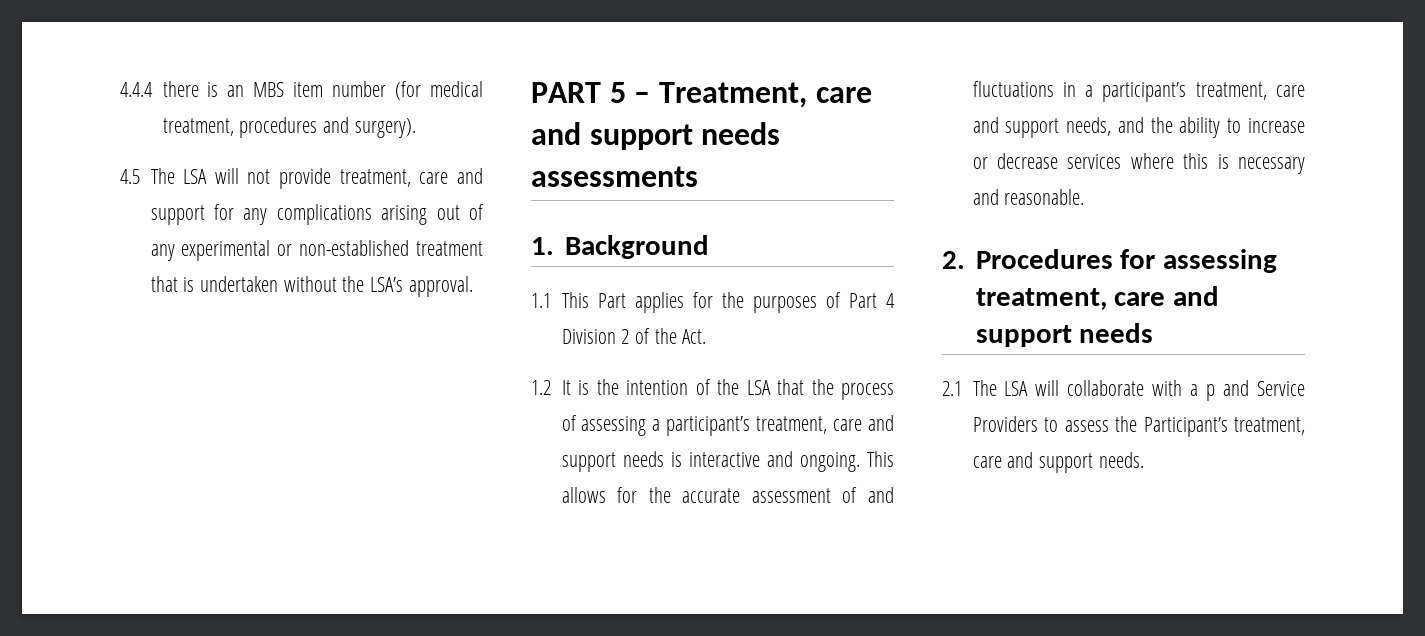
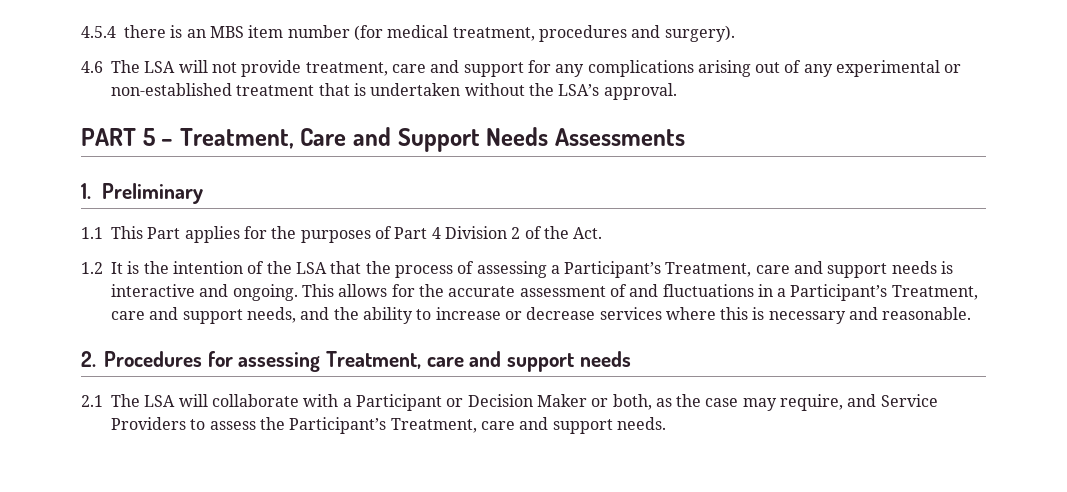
- 4.4.4 there is an MBS item number (for medical treatment, procedures and surgery).
+ 4.5.4 there is an MBS item number (for medical treatment, procedures and surgery).
- 4.5 The LSA will not provide treatment, care and support for any complications arising out of any experimental or non-established treatment that is undertaken without the LSA’s approval.
+ 4.6 The LSA will not provide treatment, care and support for any complications arising out of any experimental or non-established treatment that is undertaken without the LSA’s approval.
- PART 5 – Treatment, care and support needs assessments
+ PART 5 – Treatment, Care and Support Needs Assessments
- 1. Background
+ 1. Preliminary
- 1.2 It is the intention of the LSA that the process of assessing a participant’s treatment, care and support needs is interactive and ongoing.
+ 1.2 It is the intention of the LSA that the process of assessing a Participant’s Treatment, care and support needs is interactive and ongoing.
- This allows for the accurate assessment of and fluctuations in a participant’s treatment, care and support needs, and the ability to increase or decrease services where this is necessary and reasonable.
+ This allows for the accurate assessment of and fluctuations in a Participant’s Treatment, care and support needs, and the ability to increase or decrease services where this is necessary and reasonable.
- 2. Procedures for assessing treatment, care and support needs
+ 2. Procedures for assessing Treatment, care and support needs
- 2.1 The LSA will collaborate with a p and Service Providers to assess the Participant’s treatment, care and support needs.
+ 2.1 The LSA will collaborate with a Participant or Decision Maker or both, as the case may require, and Service Providers to assess the Participant’s Treatment, care and support needs.

